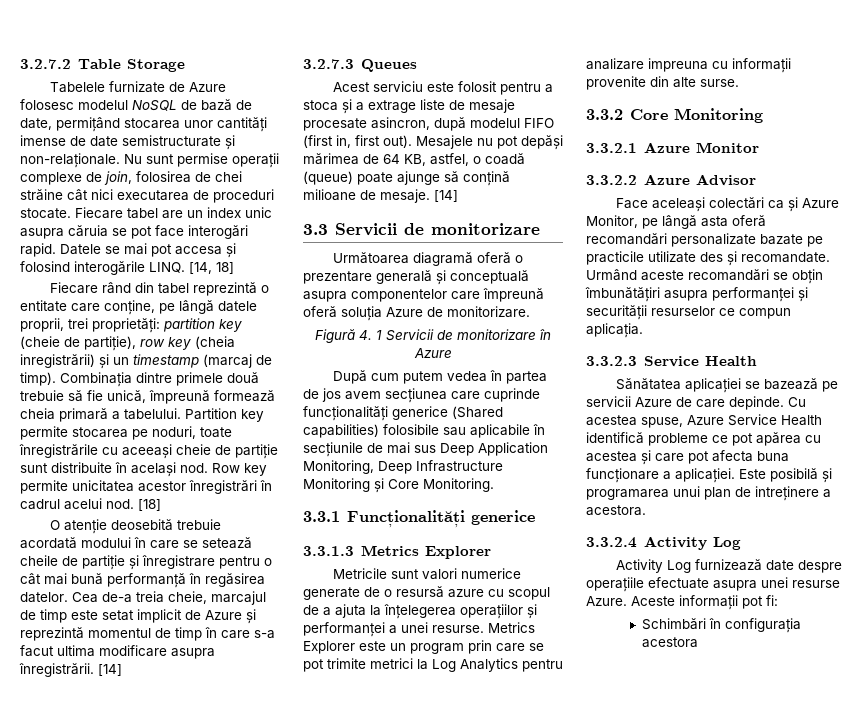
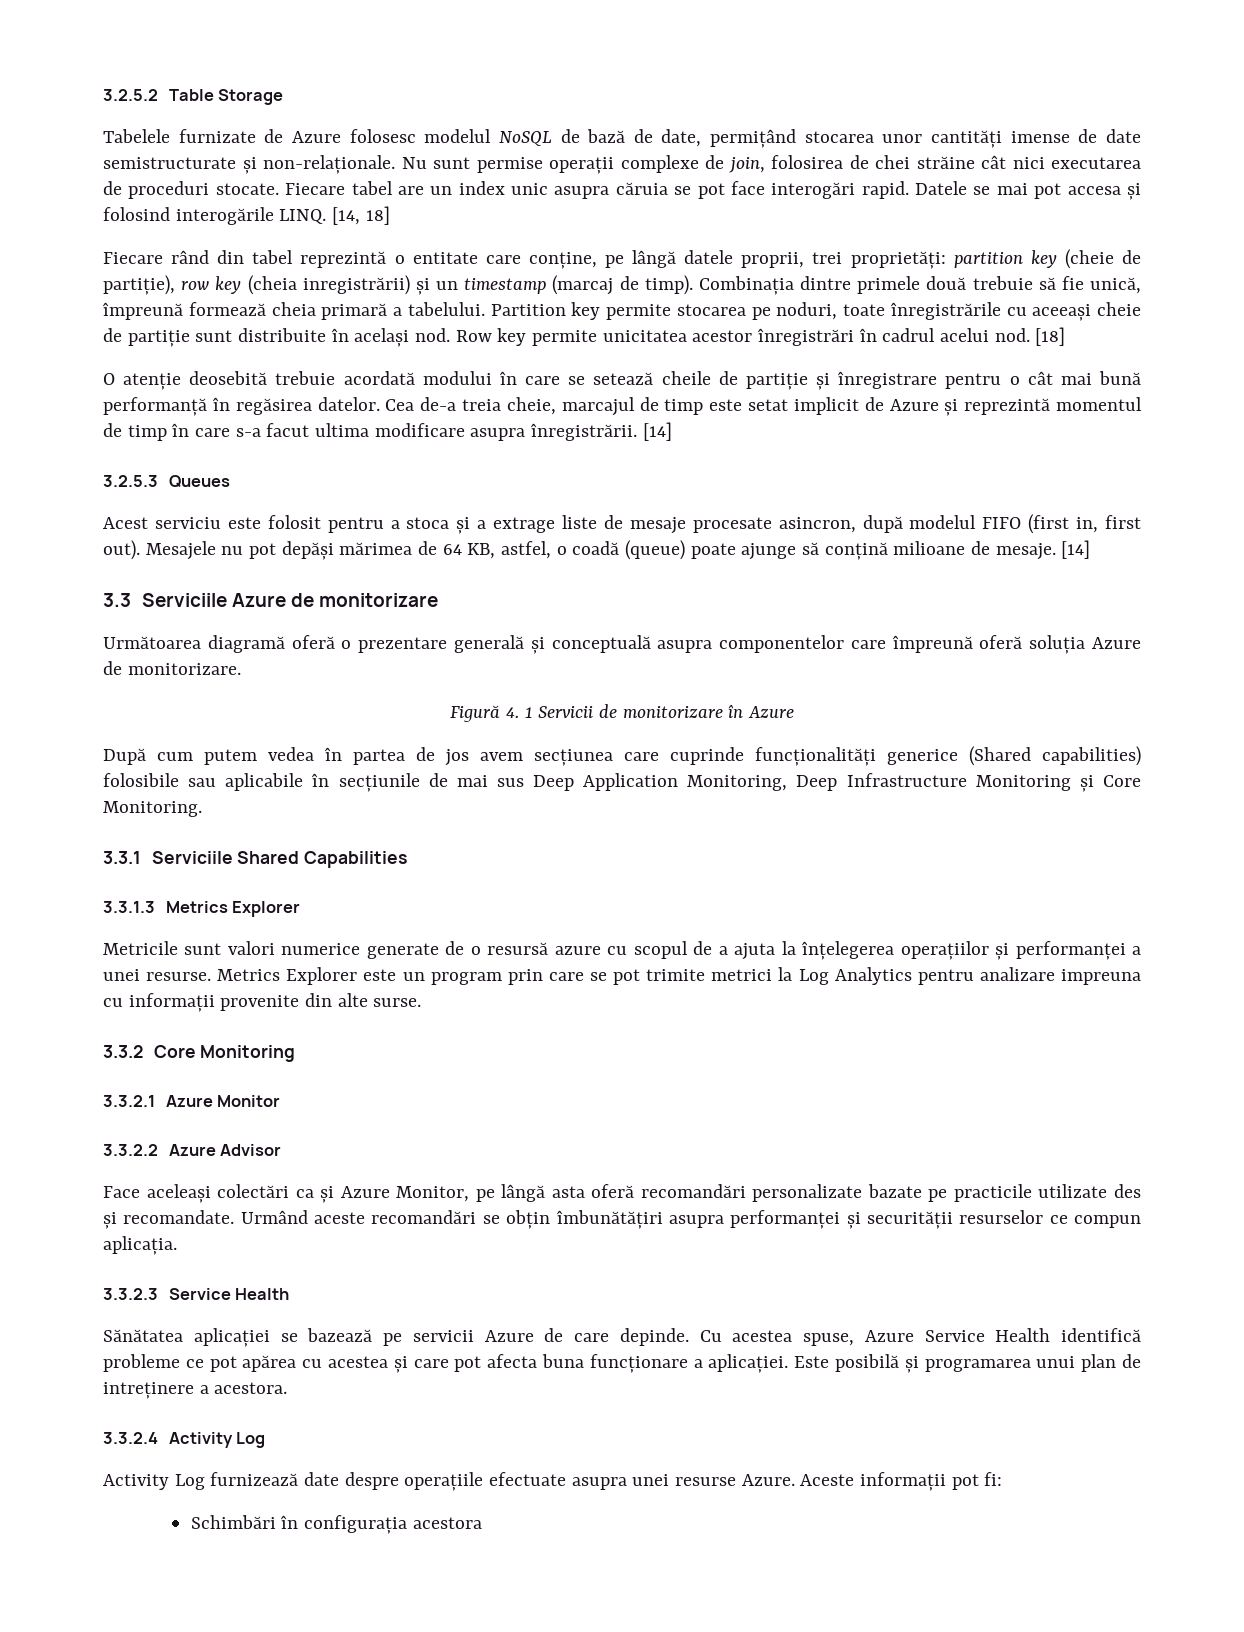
- 3.2.7.2 Table Storage
+ 3.2.5.2 Table Storage
- 3.2.7.3 Queues
+ 3.2.5.3 Queues
- 3.3 Servicii de monitorizare
+ 3.3 Serviciile Azure de monitorizare
- 3.3.1 Funcționalități generice
+ 3.3.1 Serviciile Shared Capabilities

